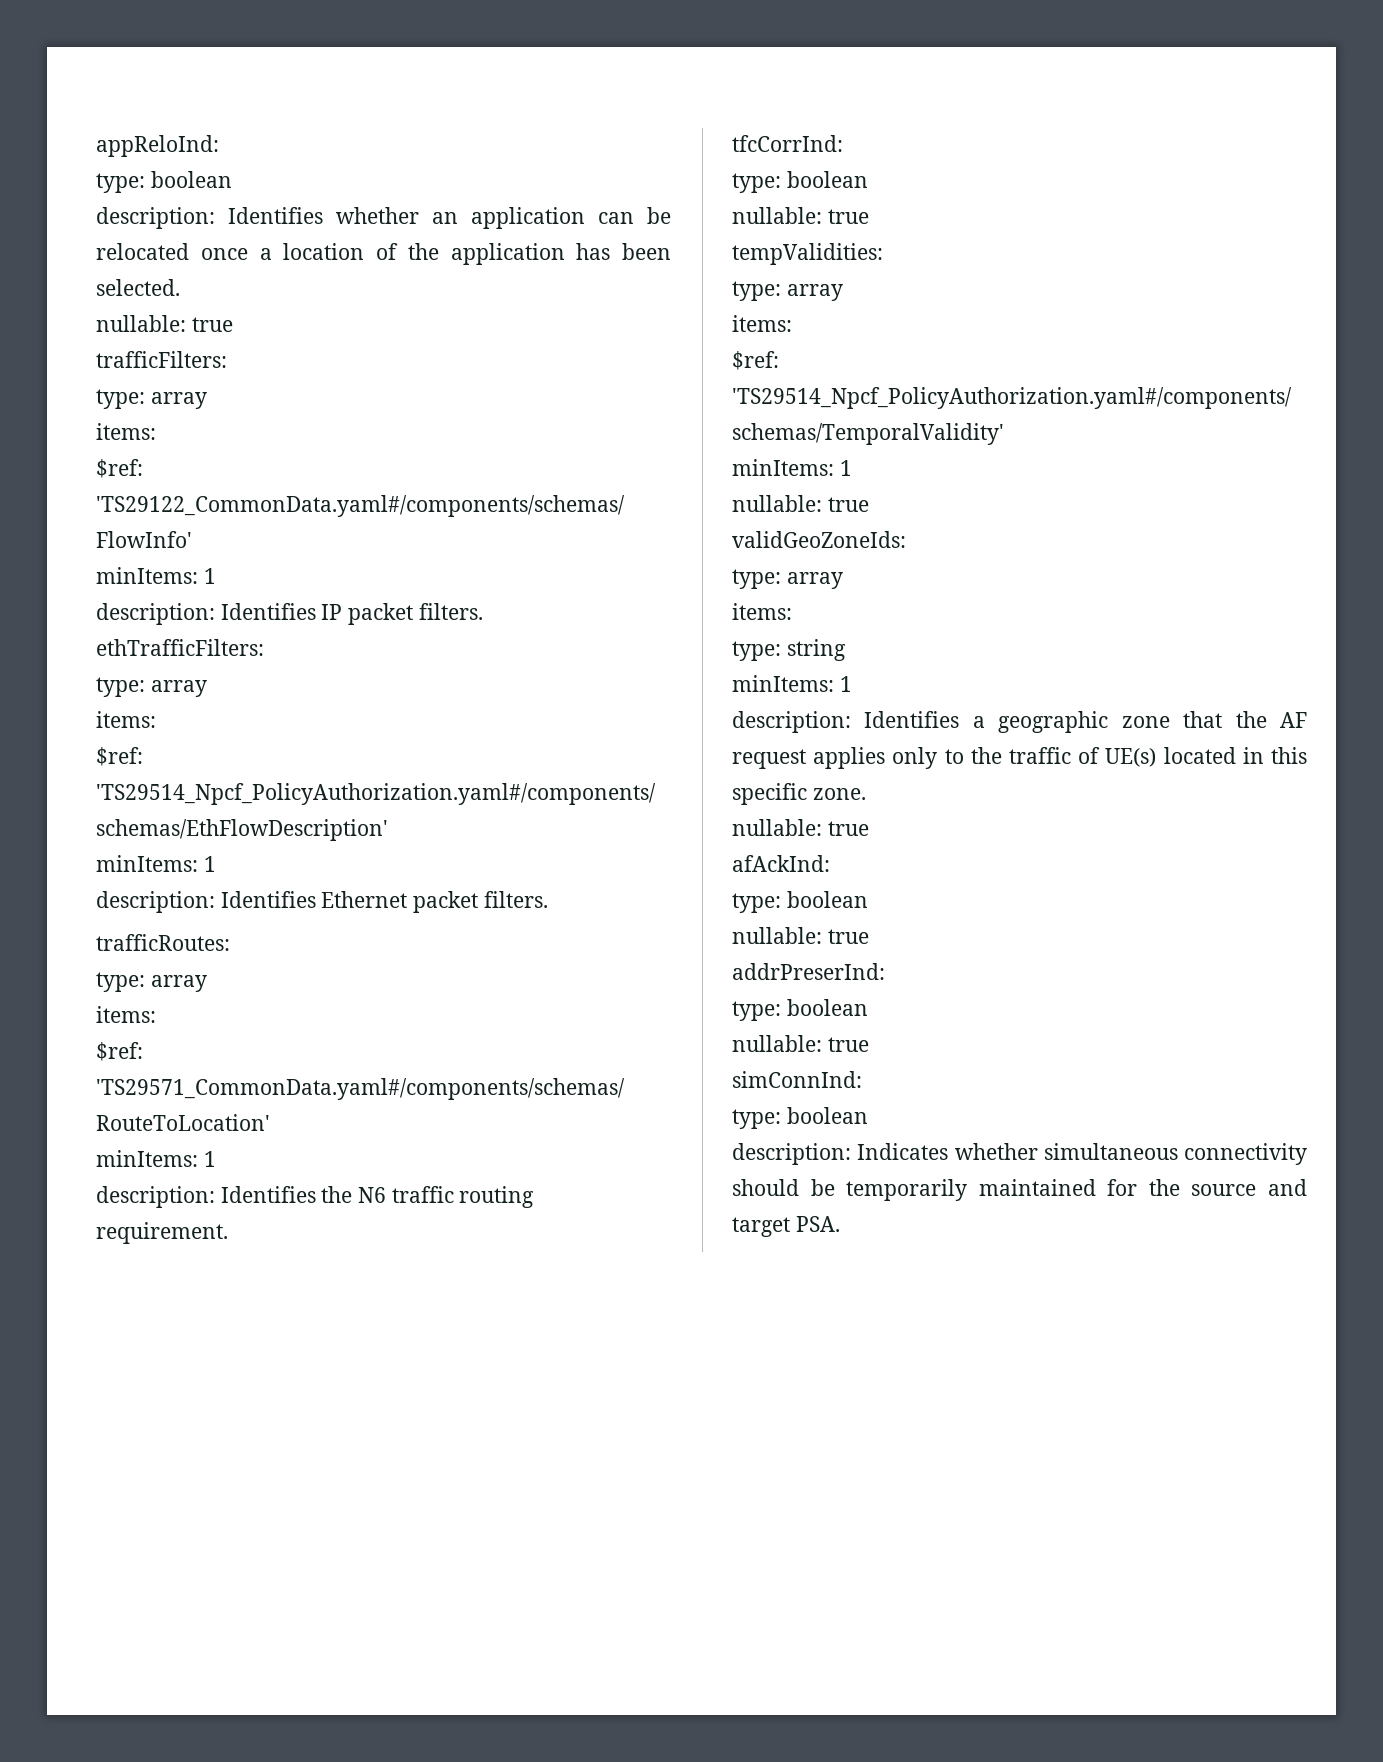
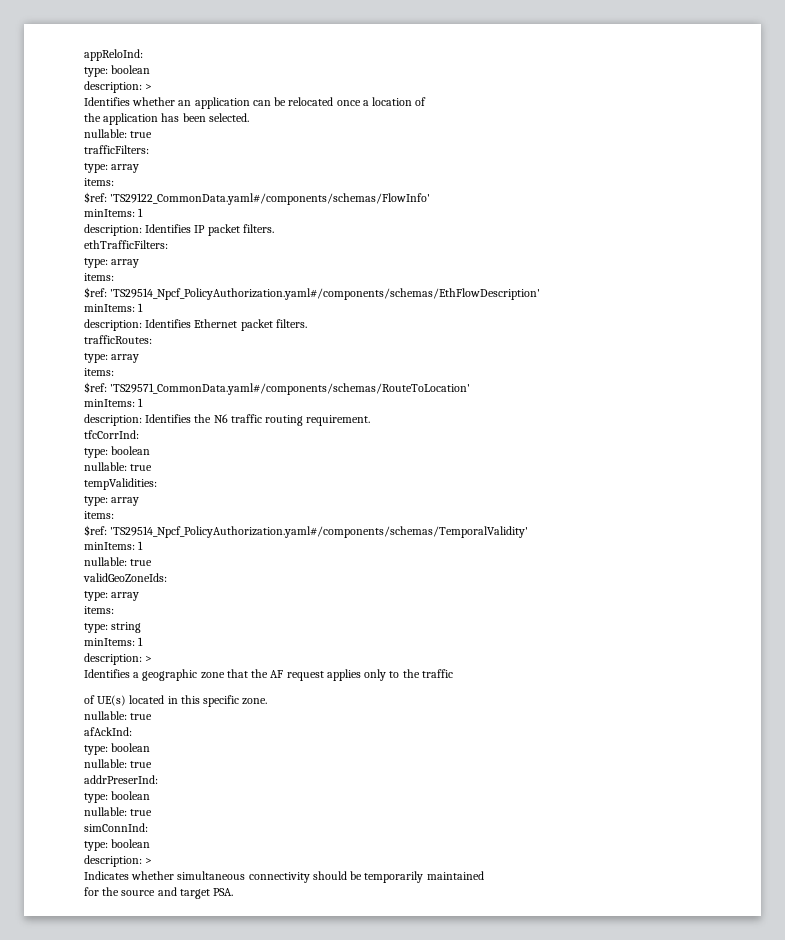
  appReloInd:
  type: boolean
- description: Identifies whether an application can be relocated once a location of the application has been selected.
+ description: >
+ Identifies whether an application can be relocated once a location of
+ the application has been selected.
  type: string
  minItems: 1
- description: Identifies a geographic zone that the AF request applies only to the traffic of UE(s) located in this specific zone.
+ description: >
+ Identifies a geographic zone that the AF request applies only to the traffic
+ of UE(s) located in this specific zone.
  simConnInd:
  type: boolean
- description: Indicates whether simultaneous connectivity should be temporarily maintained for the source and target PSA.
+ description: >
+ Indicates whether simultaneous connectivity should be temporarily maintained
+ for the source and target PSA.

